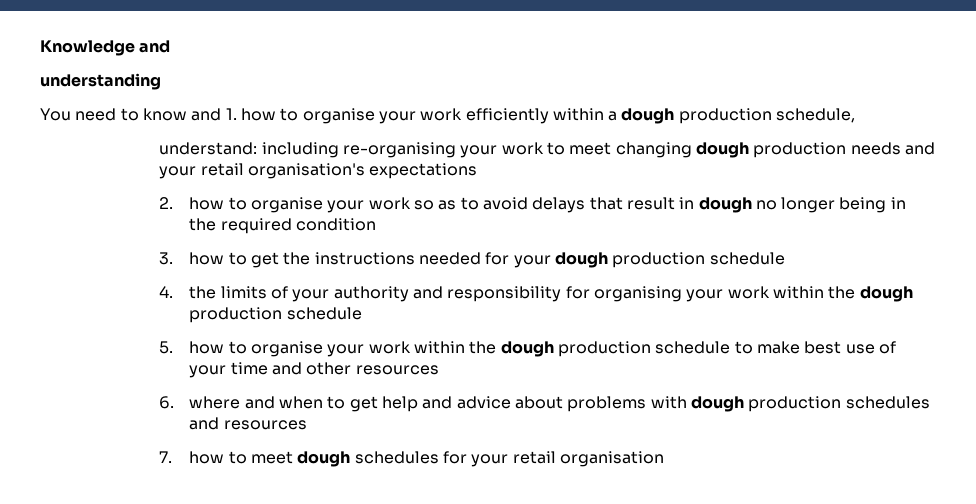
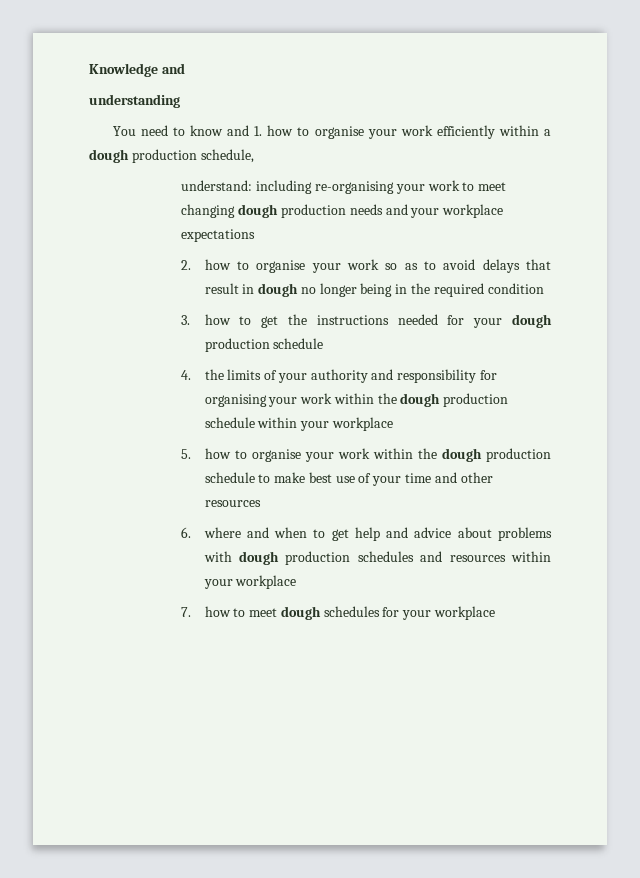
- understand: including re-organising your work to meet changing dough production needs and your retail organisation's expectations
+ understand: including re-organising your work to meet changing dough production needs and your workplace expectations
- 4. the limits of your authority and responsibility for organising your work within the dough production schedule
+ 4. the limits of your authority and responsibility for organising your work within the dough production schedule within your workplace
- 6. where and when to get help and advice about problems with dough production schedules and resources
+ 6. where and when to get help and advice about problems with dough production schedules and resources within your workplace
- 7. how to meet dough schedules for your retail organisation
+ 7. how to meet dough schedules for your workplace

